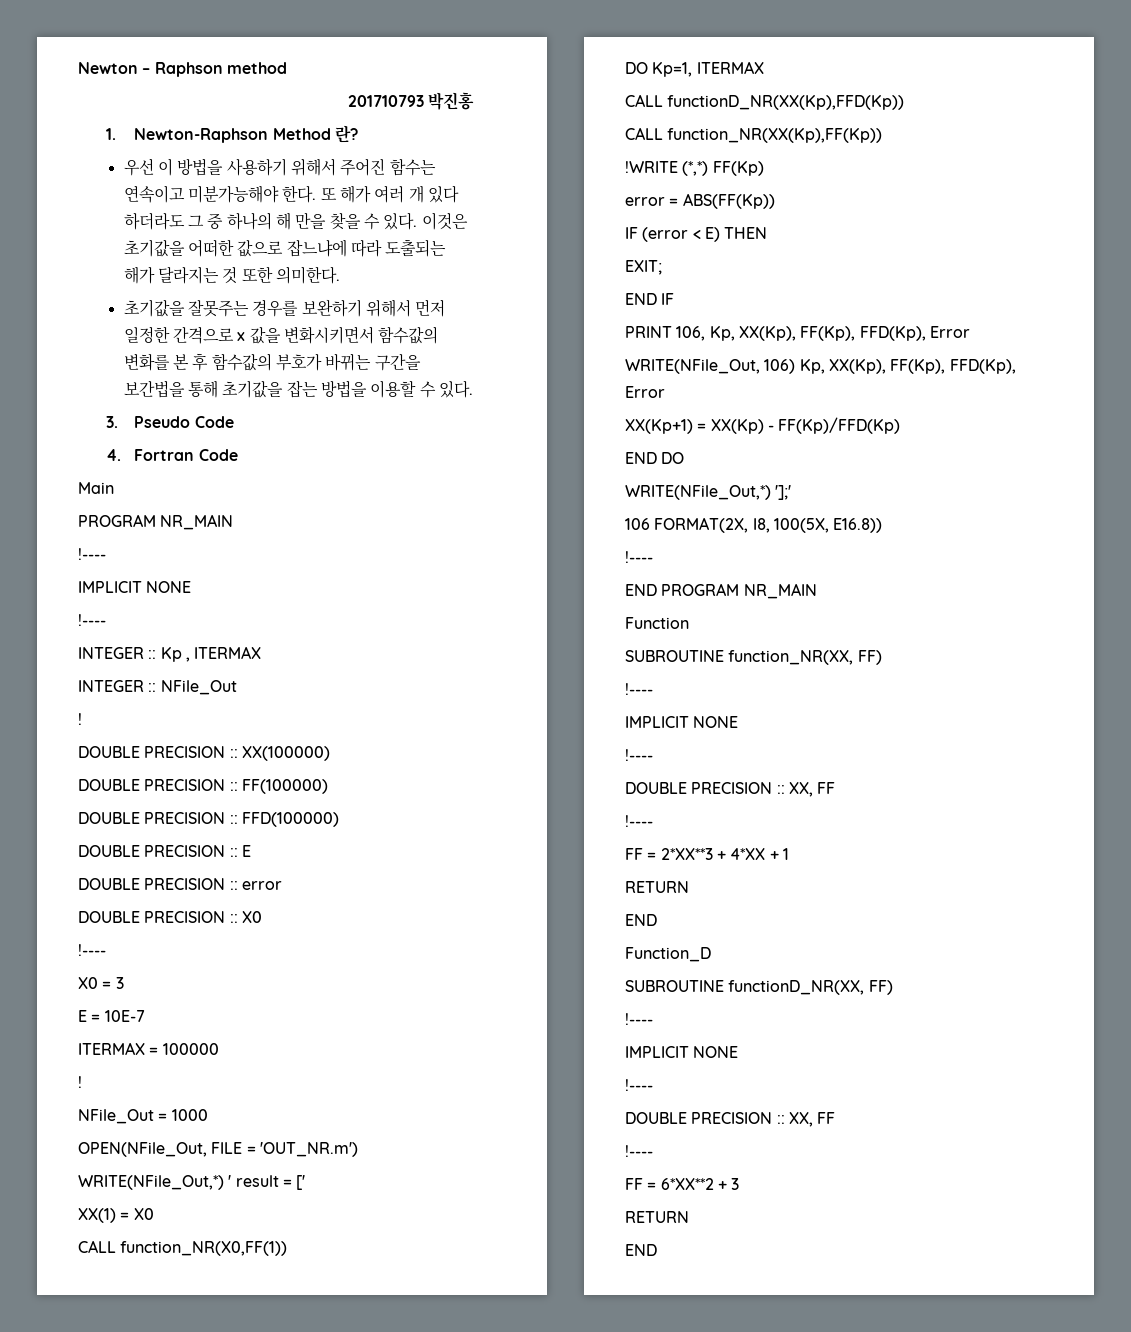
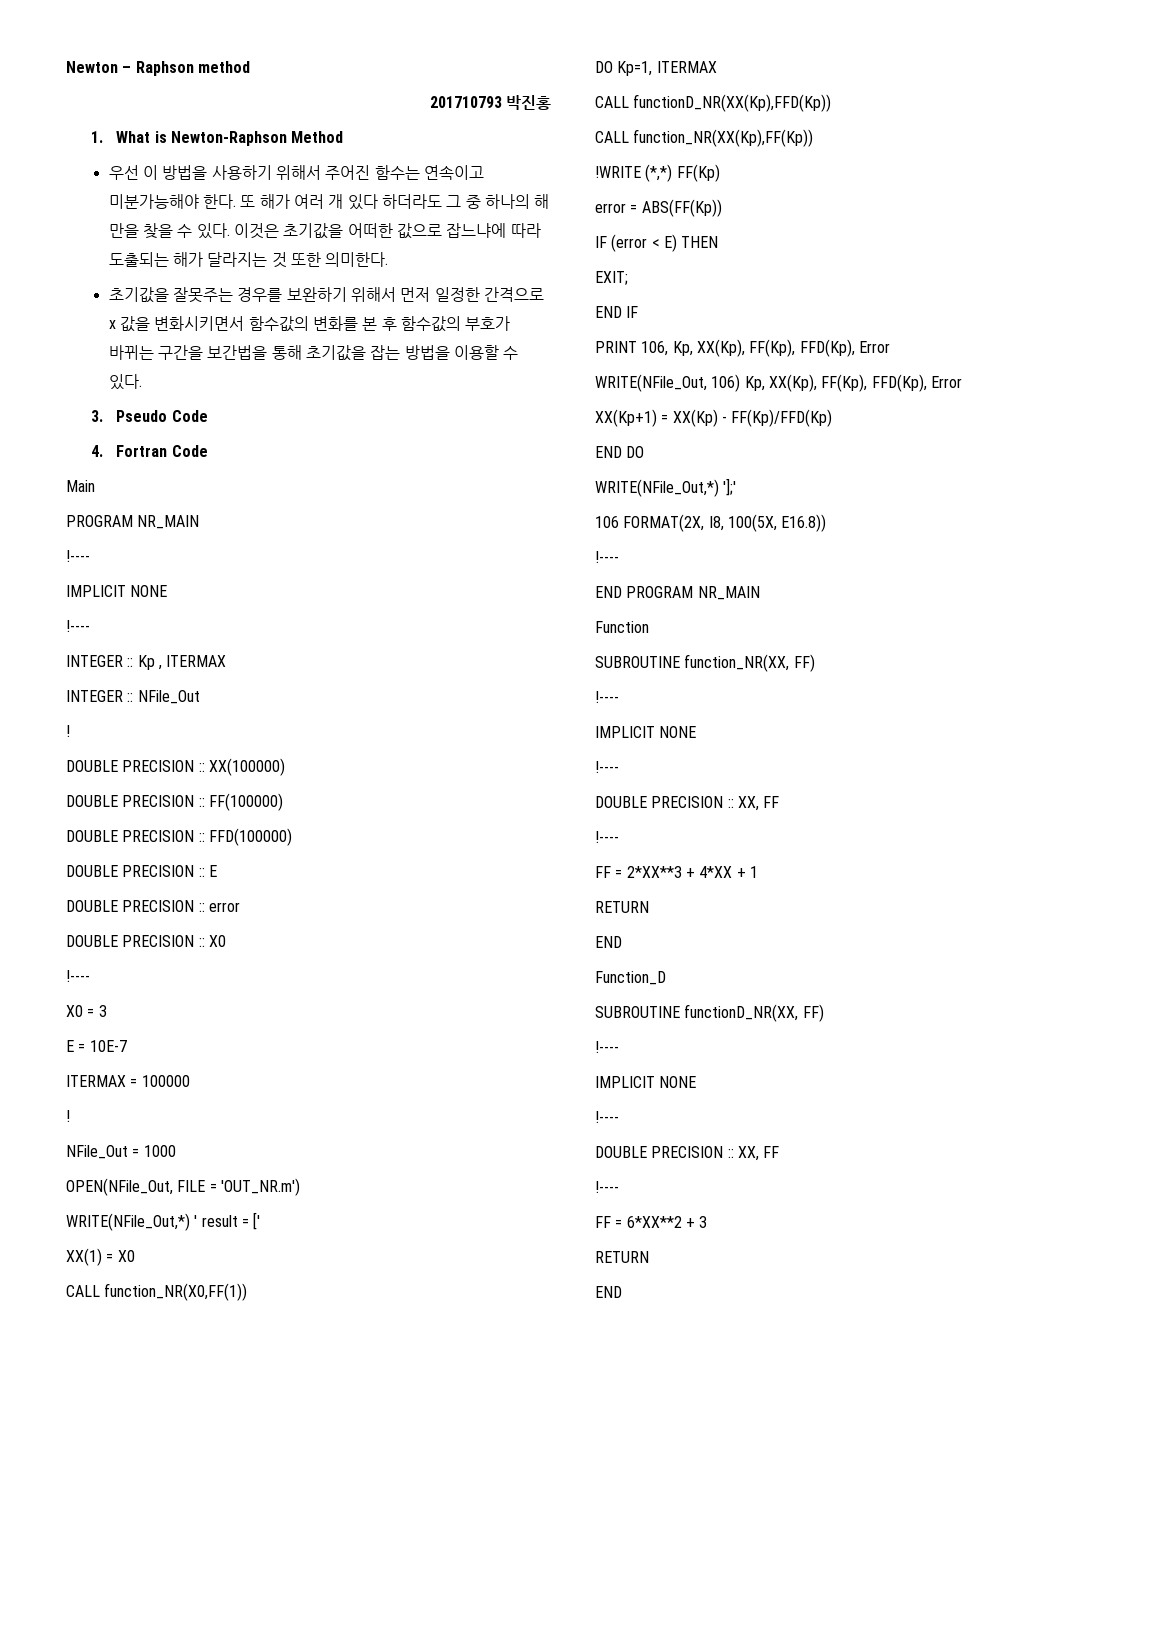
- 1. Newton-Raphson Method 란?
+ 1. What is Newton-Raphson Method

